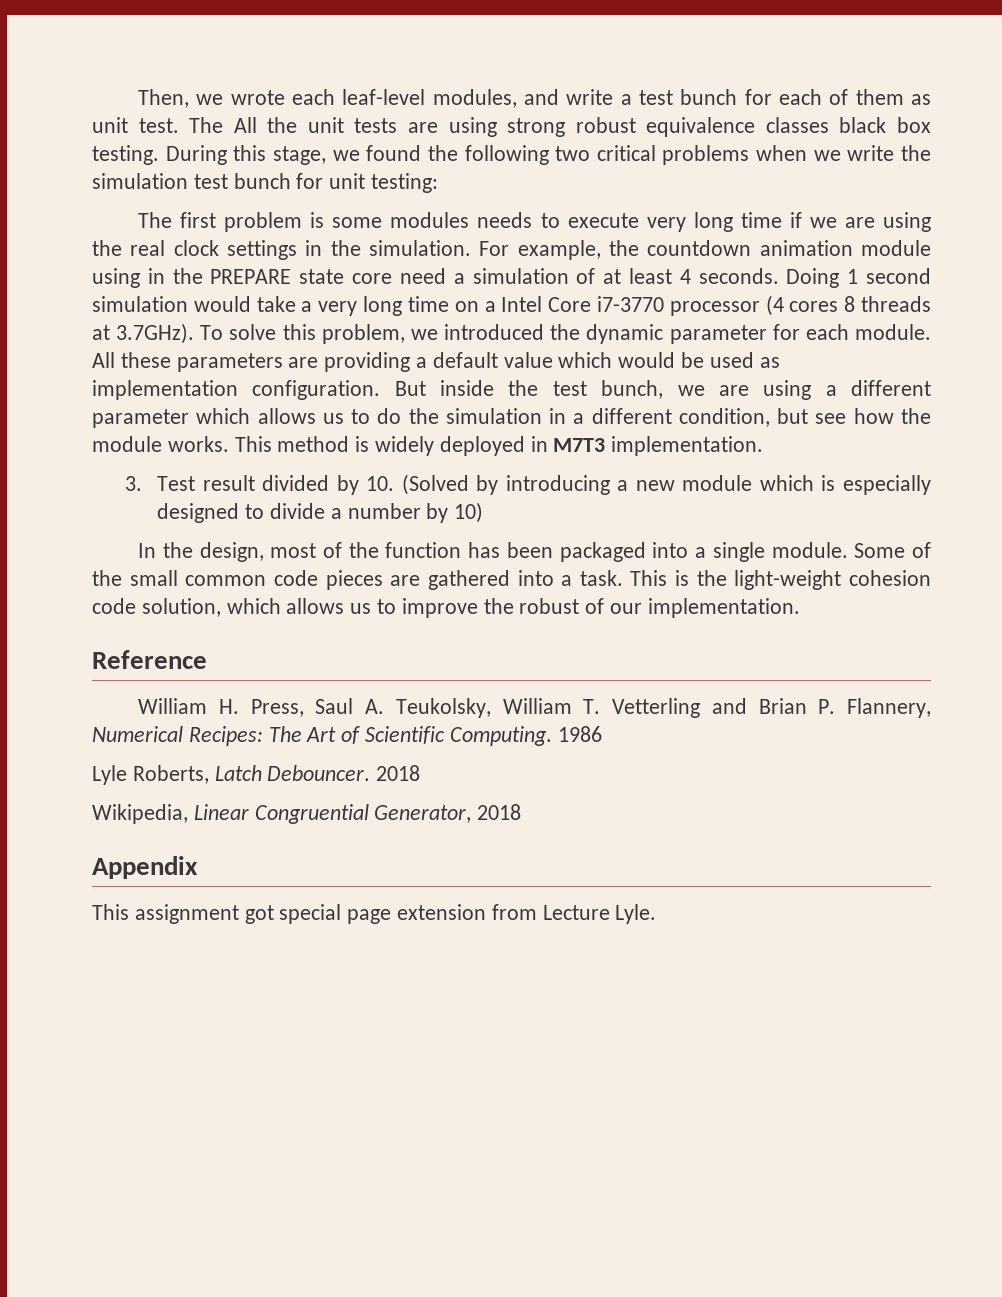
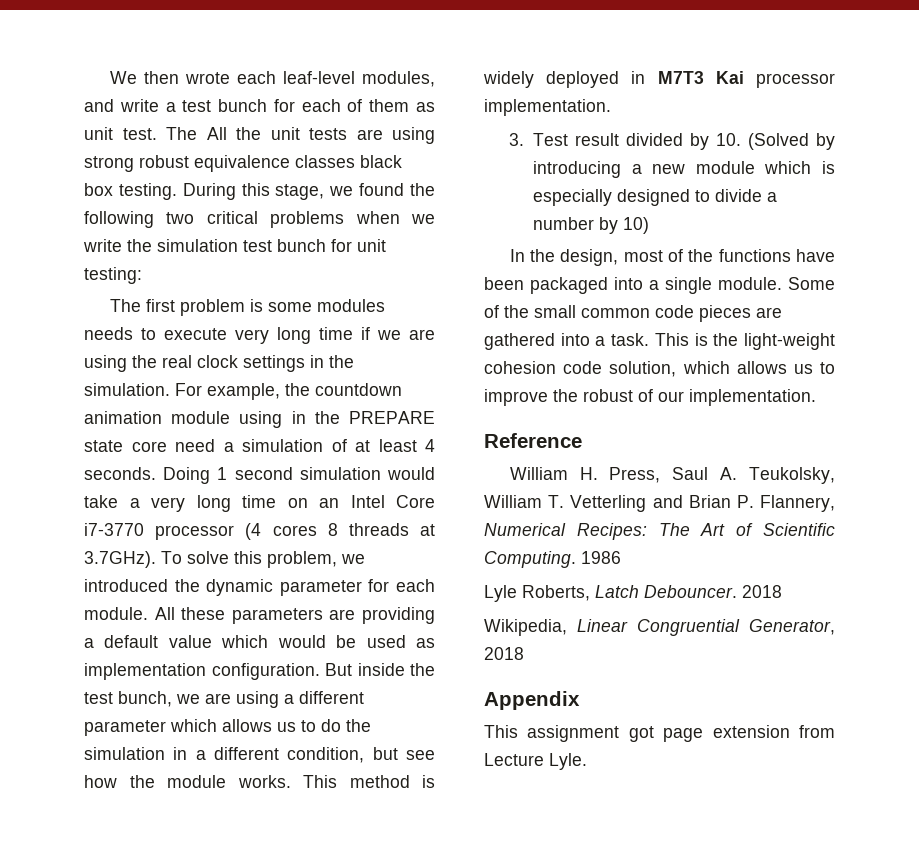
- Then, we wrote each leaf-level modules, and write a test bunch for each of them as unit test.
+ We then wrote each leaf-level modules, and write a test bunch for each of them as unit test.
- Doing 1 second simulation would take a very long time on a Intel Core i7-3770 processor (4 cores 8 threads at 3.7GHz). To solve this problem, we introduced the dynamic parameter for each module.
+ Doing 1 second simulation would take a very long time on an Intel Core i7-3770 processor (4 cores 8 threads at 3.7GHz). To solve this problem, we introduced the dynamic parameter for each module.
- This method is widely deployed in M7T3 implementation.
+ This method is widely deployed in M7T3 Kai processor implementation.
- In the design, most of the function has been packaged into a single module.
+ In the design, most of the functions have been packaged into a single module.
- This assignment got special page extension from Lecture Lyle.
+ This assignment got page extension from Lecture Lyle.

